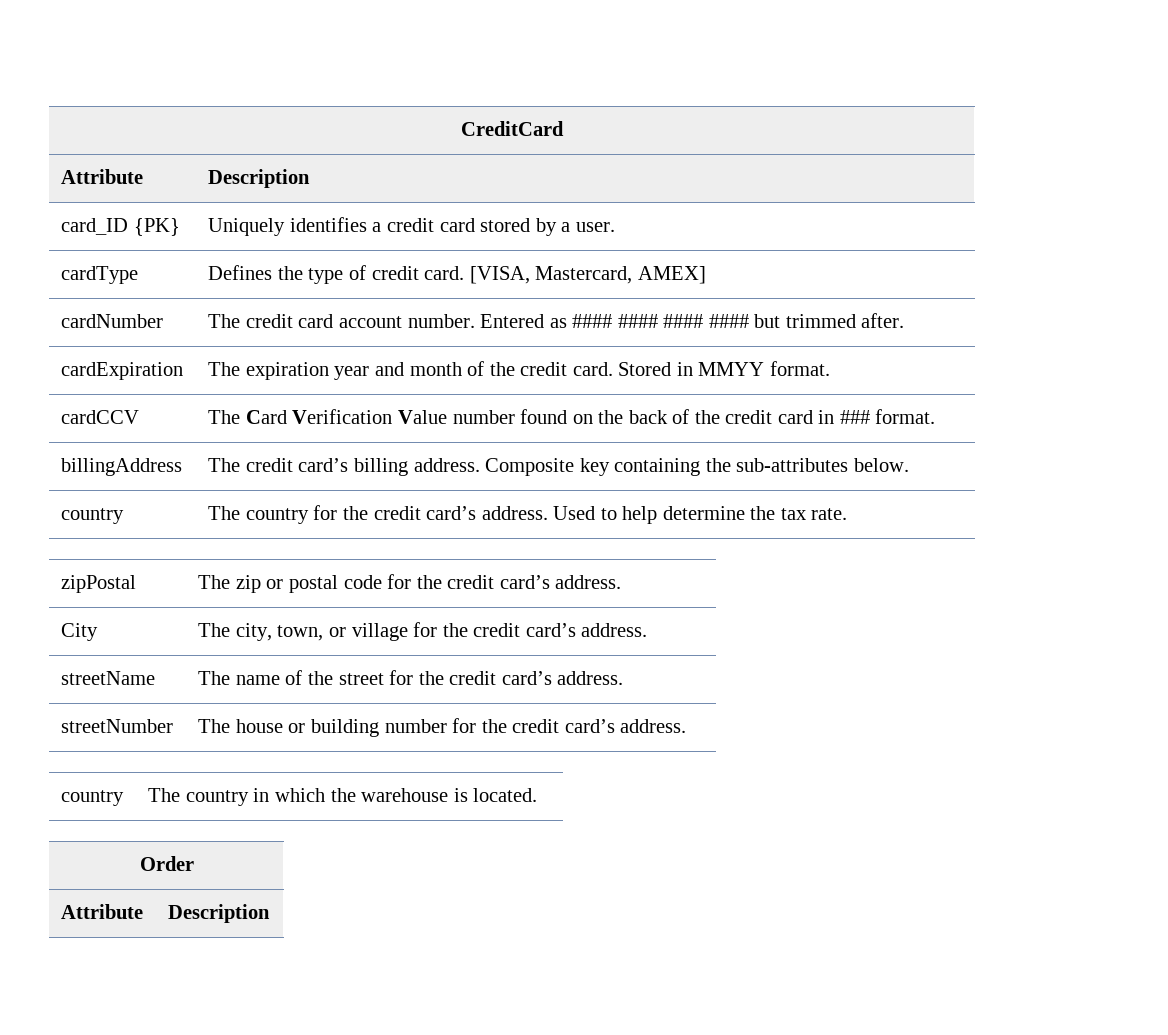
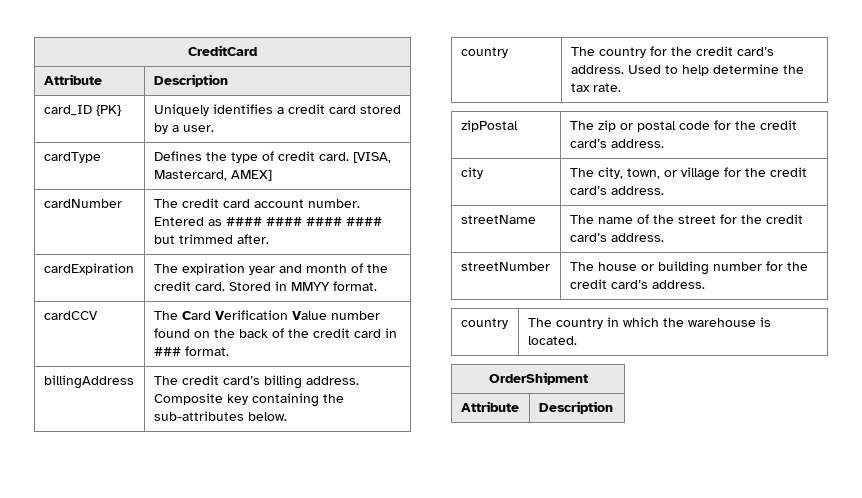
- City | The city, town, or village for the credit card’s address.
+ city | The city, town, or village for the credit card’s address.
- Order
+ OrderShipment

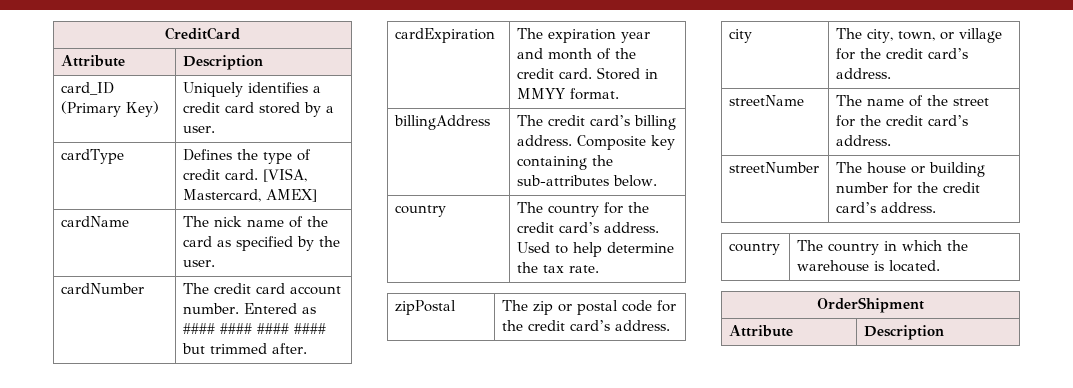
- card_ID {PK} | Uniquely identifies a credit card stored by a user.
+ card_ID (Primary Key) | Uniquely identifies a credit card stored by a user.
+ cardName | The nick name of the card as specified by the user.
- cardCCV | The Card Verification Value number found on the back of the credit card in ### format.

